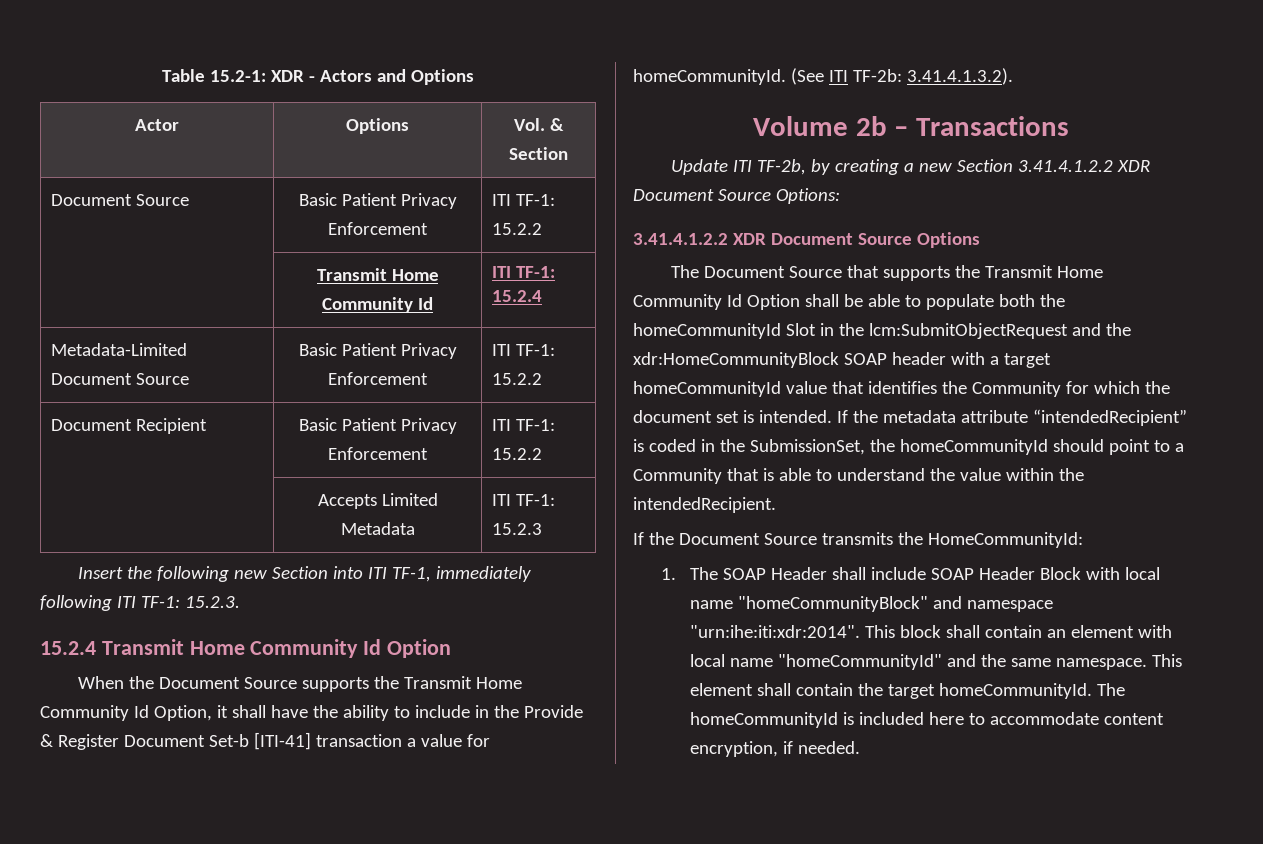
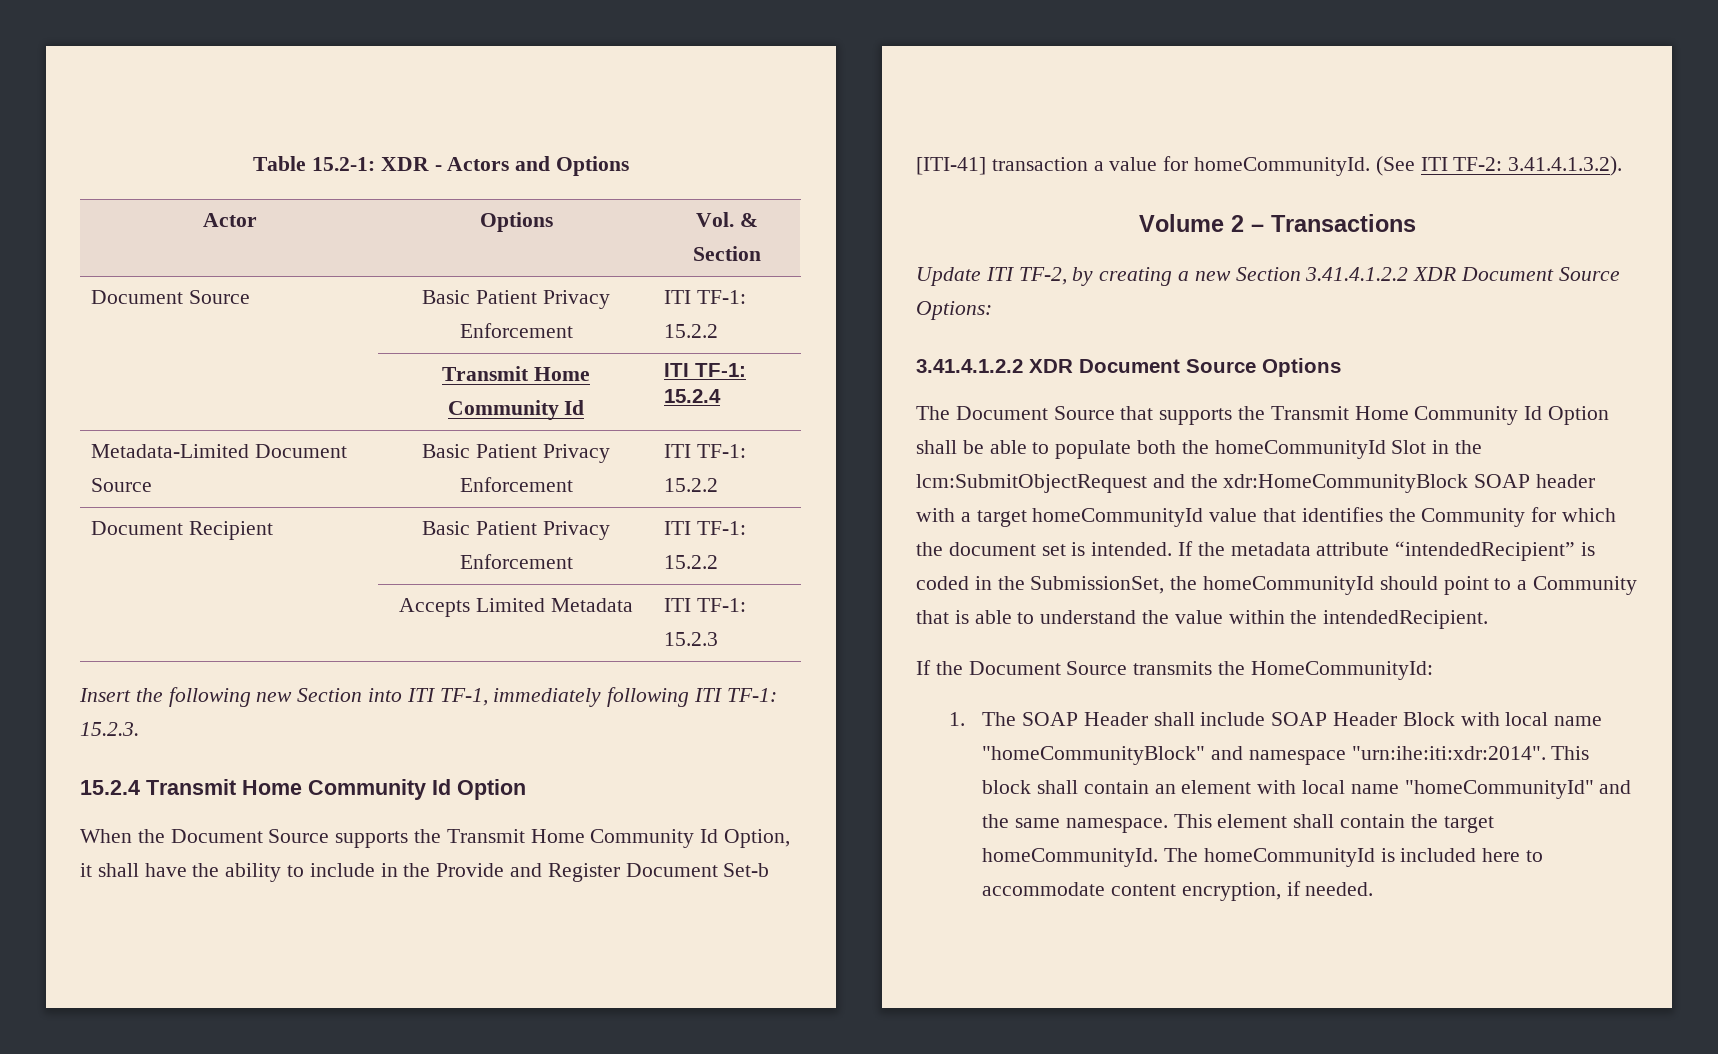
- When the Document Source supports the Transmit Home Community Id Option, it shall have the ability to include in the Provide & Register Document Set-b [ITI-41] transaction a value for homeCommunityId.
+ When the Document Source supports the Transmit Home Community Id Option, it shall have the ability to include in the Provide and Register Document Set-b [ITI-41] transaction a value for homeCommunityId.
- (See ITI TF-2b: 3.41.4.1.3.2).
+ (See ITI TF-2: 3.41.4.1.3.2).
- Volume 2b – Transactions
+ Volume 2 – Transactions
- Update ITI TF-2b, by creating a new Section 3.41.4.1.2.2 XDR Document Source Options:
+ Update ITI TF-2, by creating a new Section 3.41.4.1.2.2 XDR Document Source Options:

